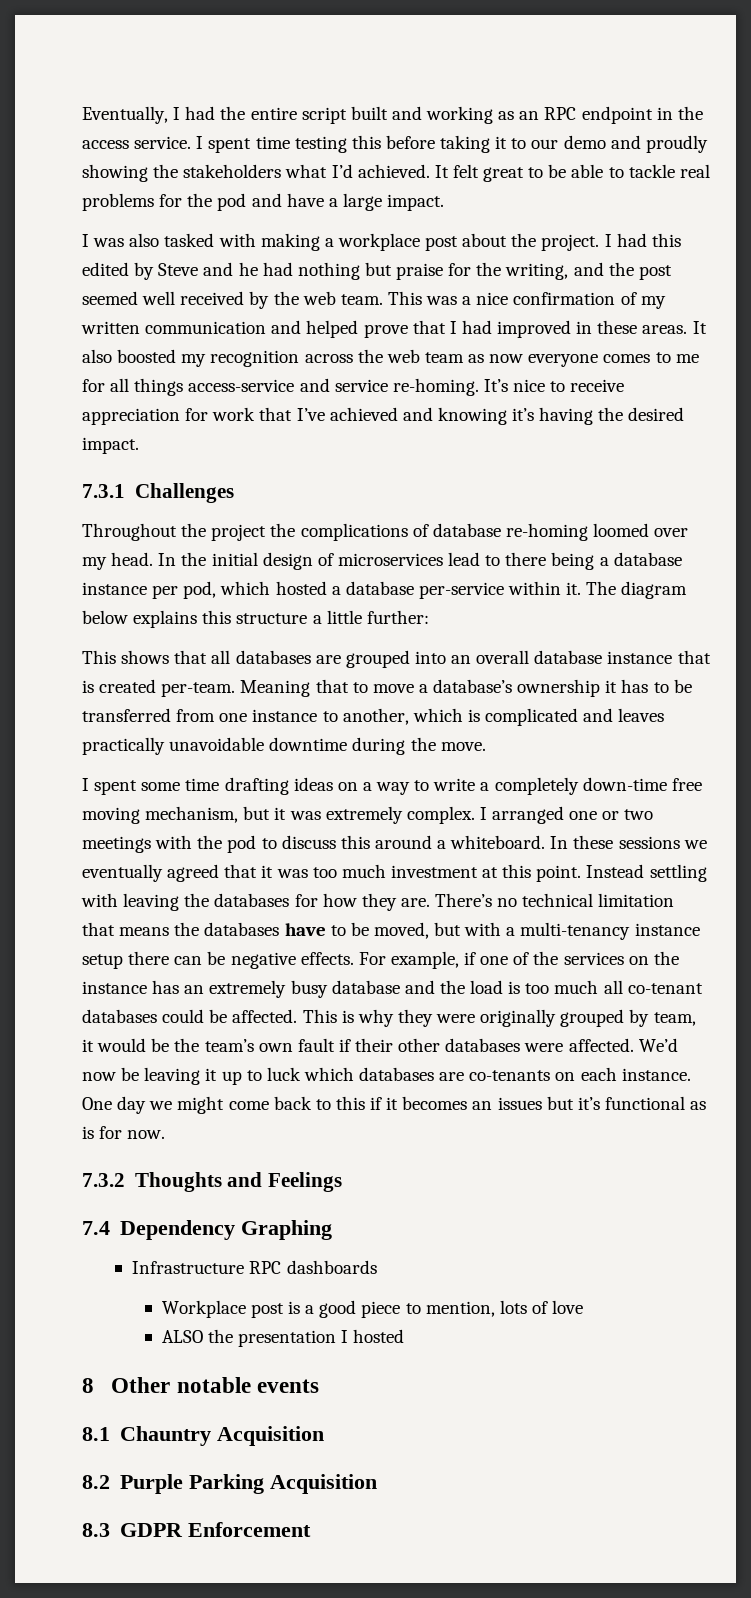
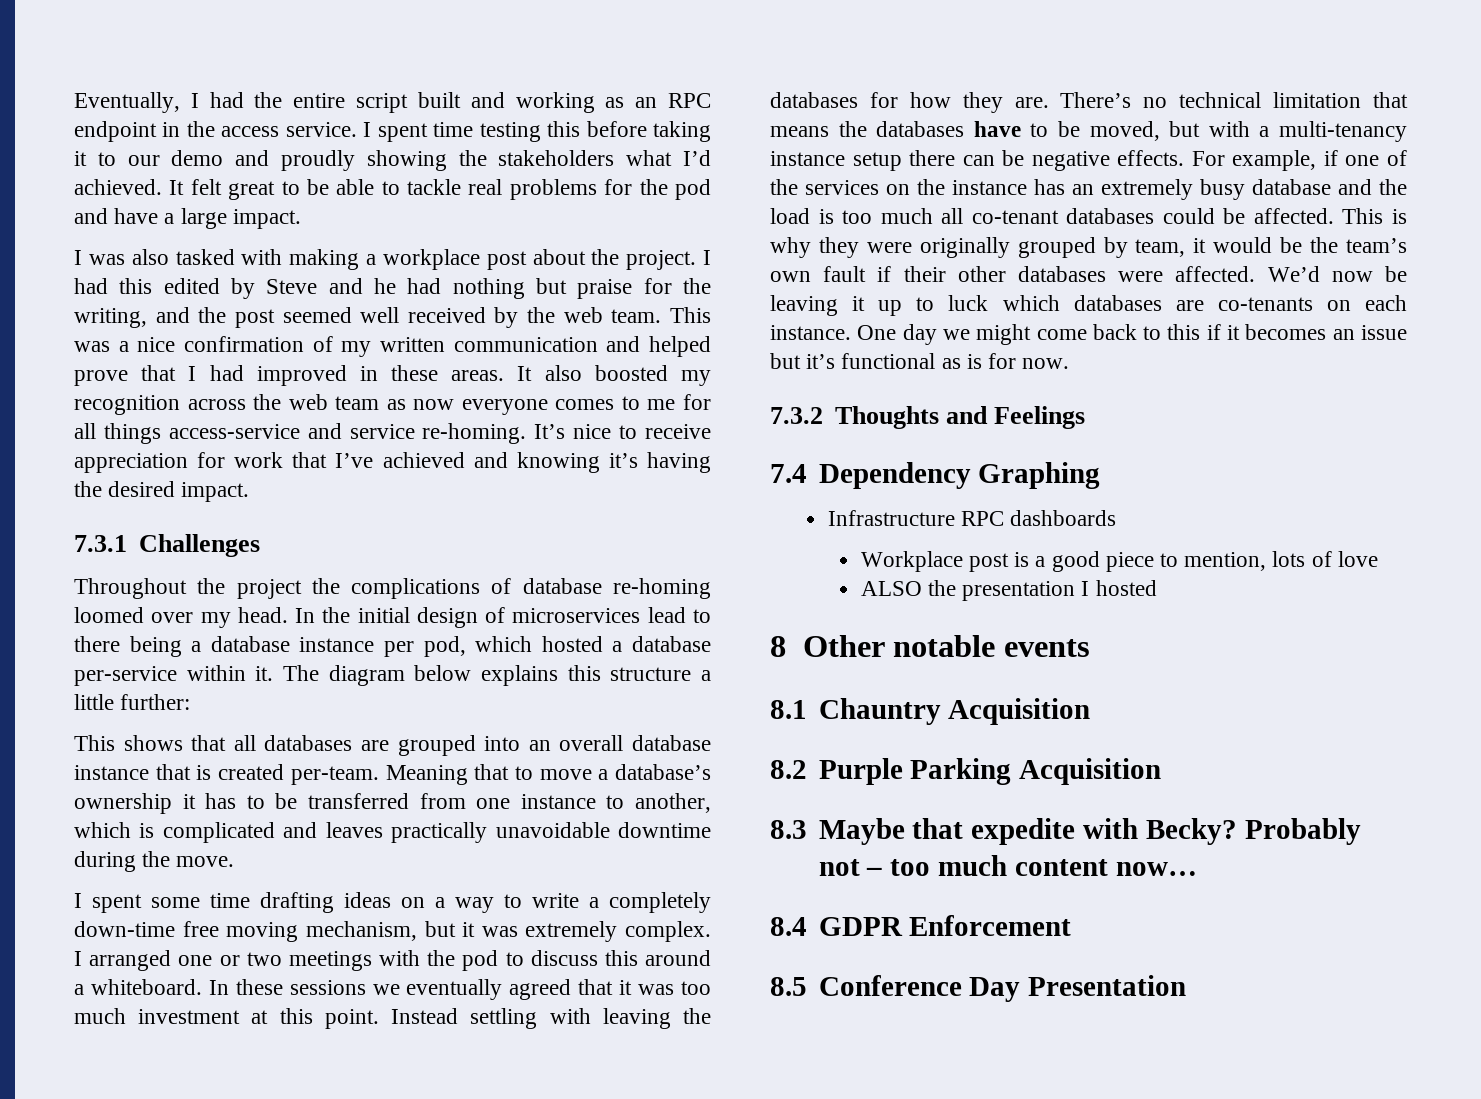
- One day we might come back to this if it becomes an issues but it’s functional as is for now.
+ One day we might come back to this if it becomes an issue but it’s functional as is for now.
- 8.3 GDPR Enforcement
+ 8.3 Maybe that expedite with Becky? Probably not – too much content now…
+ 8.4 GDPR Enforcement
+ 8.5 Conference Day Presentation

